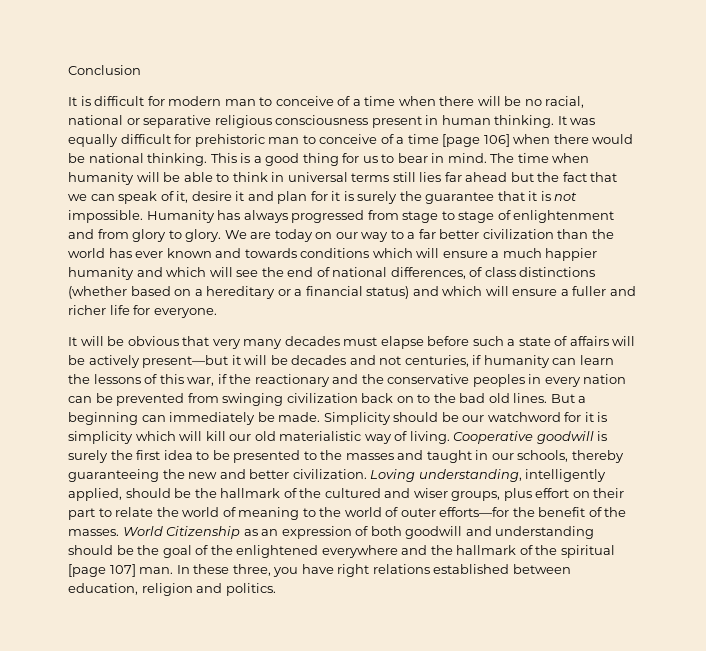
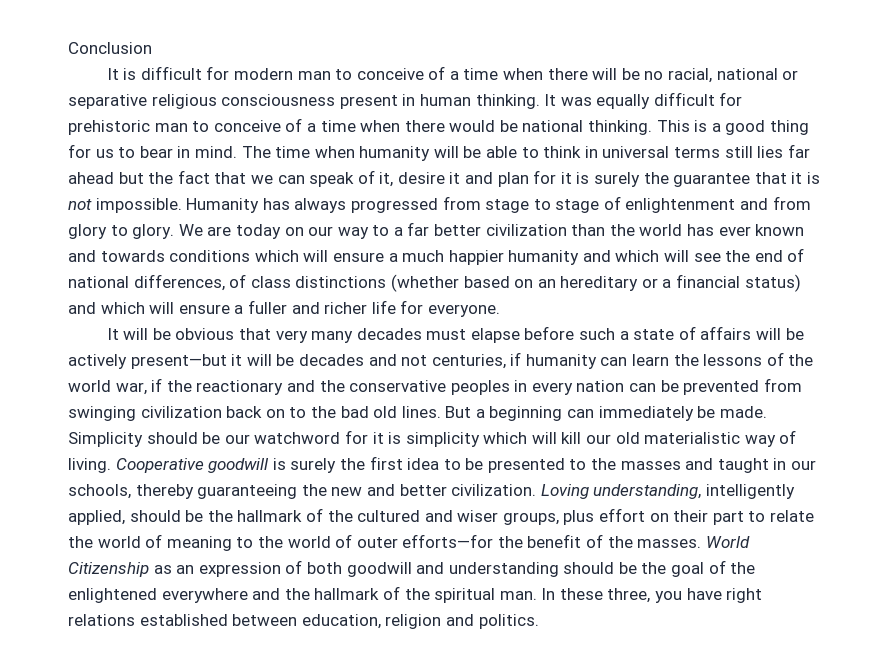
- It was equally difficult for prehistoric man to conceive of a time [page 106] when there would be national thinking.
+ It was equally difficult for prehistoric man to conceive of a time when there would be national thinking.
- We are today on our way to a far better civilization than the world has ever known and towards conditions which will ensure a much happier humanity and which will see the end of national differences, of class distinctions (whether based on a hereditary or a financial status) and which will ensure a fuller and richer life for everyone.
+ We are today on our way to a far better civilization than the world has ever known and towards conditions which will ensure a much happier humanity and which will see the end of national differences, of class distinctions (whether based on an hereditary or a financial status) and which will ensure a fuller and richer life for everyone.
- It will be obvious that very many decades must elapse before such a state of affairs will be actively present—but it will be decades and not centuries, if humanity can learn the lessons of this war, if the reactionary and the conservative peoples in every nation can be prevented from swinging civilization back on to the bad old lines.
+ It will be obvious that very many decades must elapse before such a state of affairs will be actively present—but it will be decades and not centuries, if humanity can learn the lessons of the world war, if the reactionary and the conservative peoples in every nation can be prevented from swinging civilization back on to the bad old lines.
- World Citizenship as an expression of both goodwill and understanding should be the goal of the enlightened everywhere and the hallmark of the spiritual [page 107] man.
+ World Citizenship as an expression of both goodwill and understanding should be the goal of the enlightened everywhere and the hallmark of the spiritual man.

